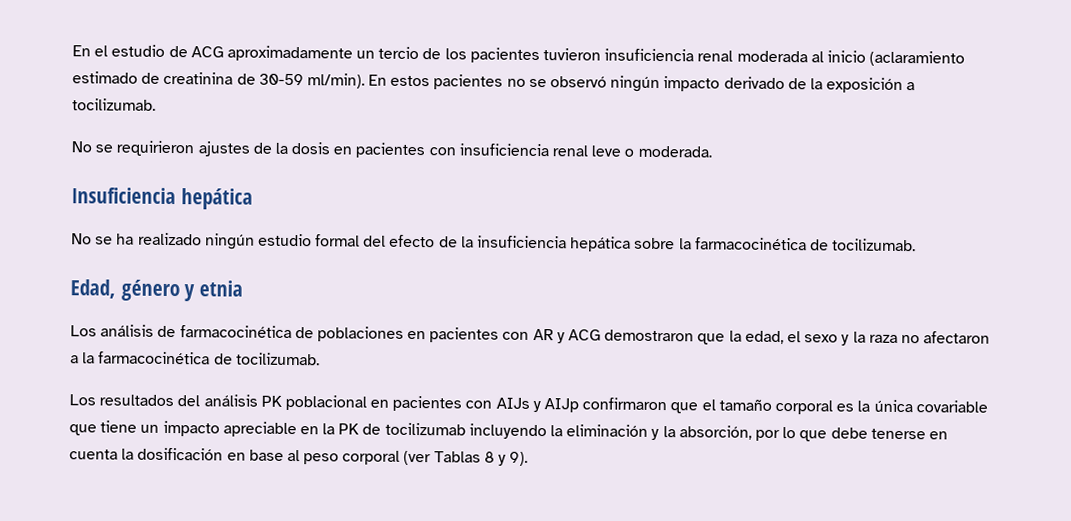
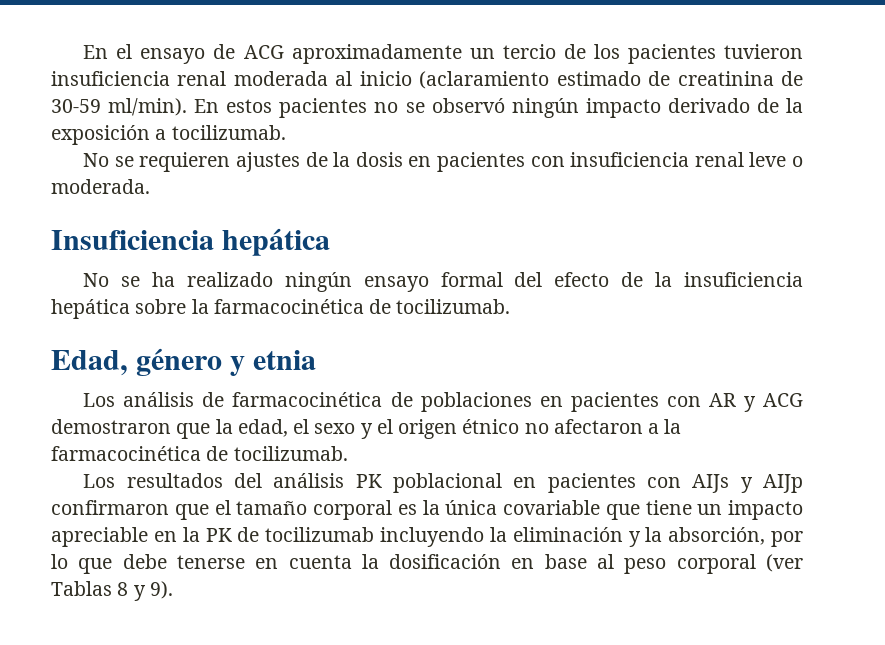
- En el estudio de ACG aproximadamente un tercio de los pacientes tuvieron insuficiencia renal moderada al inicio (aclaramiento estimado de creatinina de 30-59 ml/min).
+ En el ensayo de ACG aproximadamente un tercio de los pacientes tuvieron insuficiencia renal moderada al inicio (aclaramiento estimado de creatinina de 30-59 ml/min).
- No se requirieron ajustes de la dosis en pacientes con insuficiencia renal leve o moderada.
+ No se requieren ajustes de la dosis en pacientes con insuficiencia renal leve o moderada.
- No se ha realizado ningún estudio formal del efecto de la insuficiencia hepática sobre la farmacocinética de tocilizumab.
+ No se ha realizado ningún ensayo formal del efecto de la insuficiencia hepática sobre la farmacocinética de tocilizumab.
- Los análisis de farmacocinética de poblaciones en pacientes con AR y ACG demostraron que la edad, el sexo y la raza no afectaron a la farmacocinética de tocilizumab.
+ Los análisis de farmacocinética de poblaciones en pacientes con AR y ACG demostraron que la edad, el sexo y el origen étnico no afectaron a la farmacocinética de tocilizumab.

